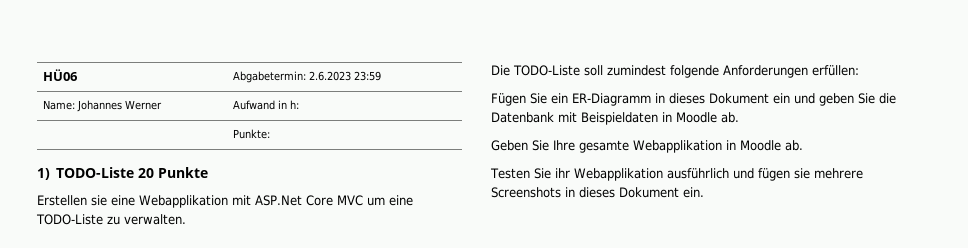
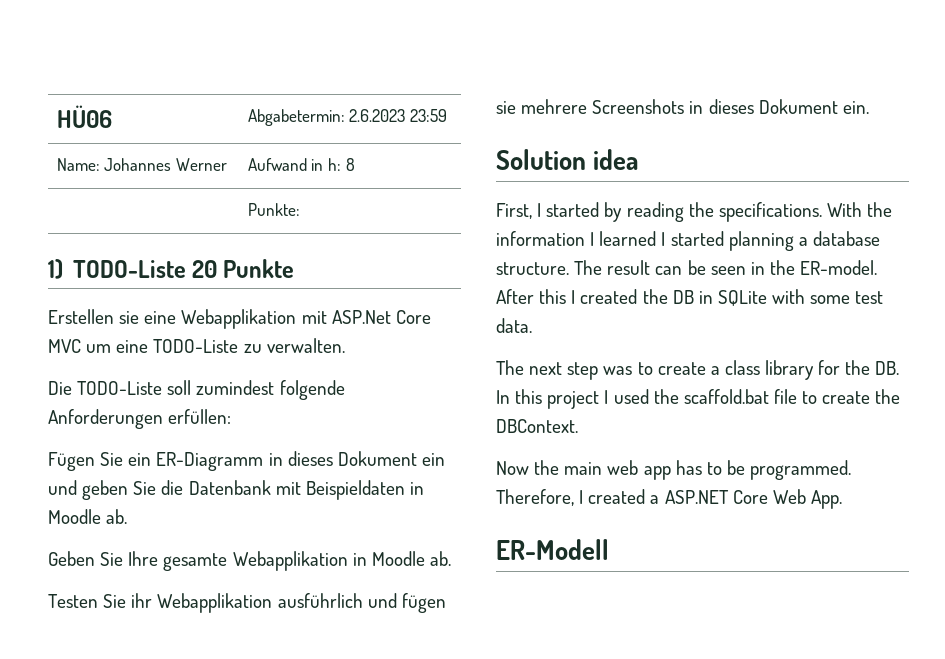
- Name: Johannes Werner | Aufwand in h:
+ Name: Johannes Werner | Aufwand in h: 8
+ Solution idea
+ First, I started by reading the specifications. With the information I learned I started planning a database structure. The result can be seen in the ER-model. After this I created the DB in SQLite with some test data.
+ The next step was to create a class library for the DB. In this project I used the scaffold.bat file to create the DBContext.
+ Now the main web app has to be programmed. Therefore, I created a ASP.NET Core Web App.
+ ER-Modell

